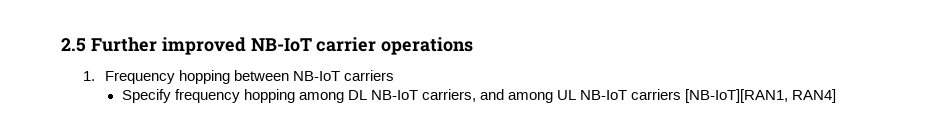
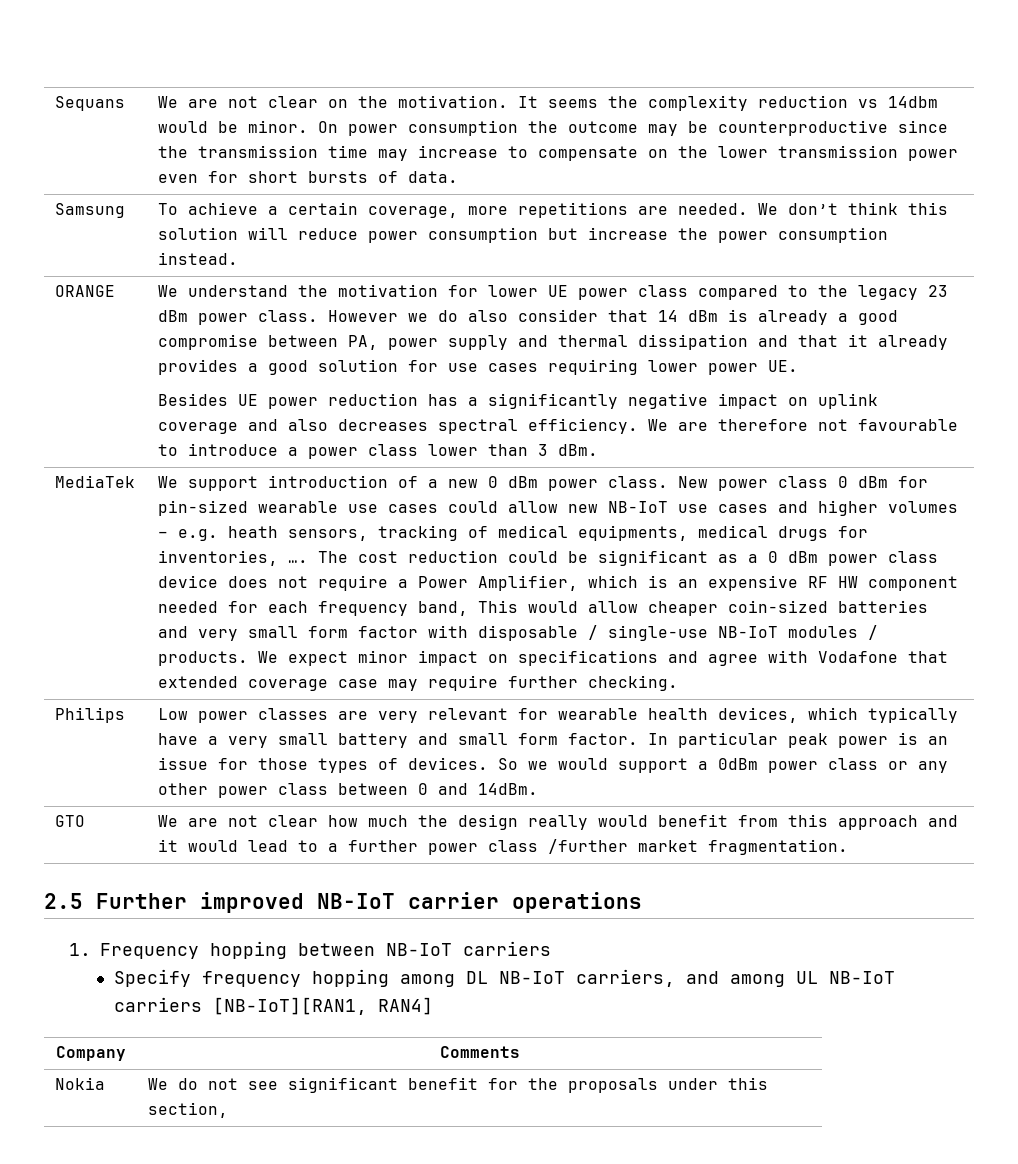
+ Sequans | We are not clear on the motivation. It seems the complexity reduction vs 14dbm would be minor. On power consumption the outcome may be counterproductive since the transmission time may increase to compensate on the lower transmission power even for short bursts of data.
+ Samsung | To achieve a certain coverage, more repetitions are needed. We don’t think this solution will reduce power consumption but increase the power consumption instead.
+ ORANGE | We understand the motivation for lower UE power class compared to the legacy 23 dBm power class. However we do also consider that 14 dBm is already a good compromise between PA, power supply and thermal dissipation and that it already provides a good solution for use cases requiring lower power UE.
+ Besides UE power reduction has a significantly negative impact on uplink coverage and also decreases spectral efficiency. We are therefore not favourable to introduce a power class lower than 3 dBm.
+ MediaTek | We support introduction of a new 0 dBm power class. New power class 0 dBm for pin-sized wearable use cases could allow new NB-IoT use cases and higher volumes – e.g. heath sensors, tracking of medical equipments, medical drugs for inventories, …. The cost reduction could be significant as a 0 dBm power class device does not require a Power Amplifier, which is an expensive RF HW component needed for each frequency band, This would allow cheaper coin-sized batteries and very small form factor with disposable / single-use NB-IoT modules / products. We expect minor impact on specifications and agree with Vodafone that extended coverage case may require further checking.
+ Philips | Low power classes are very relevant for wearable health devices, which typically have a very small battery and small form factor. In particular peak power is an issue for those types of devices. So we would support a 0dBm power class or any other power class between 0 and 14dBm.
+ GTO | We are not clear how much the design really would benefit from this approach and it would lead to a further power class /further market fragmentation.
+ Company | Comments
+ Nokia | We do not see significant benefit for the proposals under this section,

